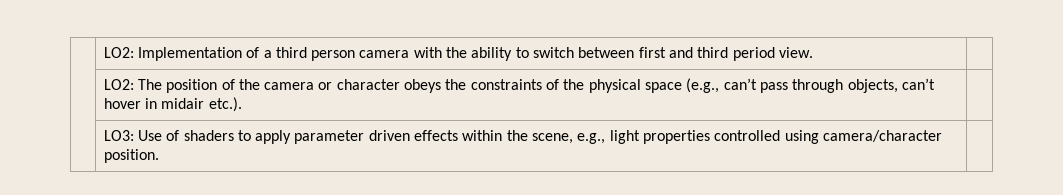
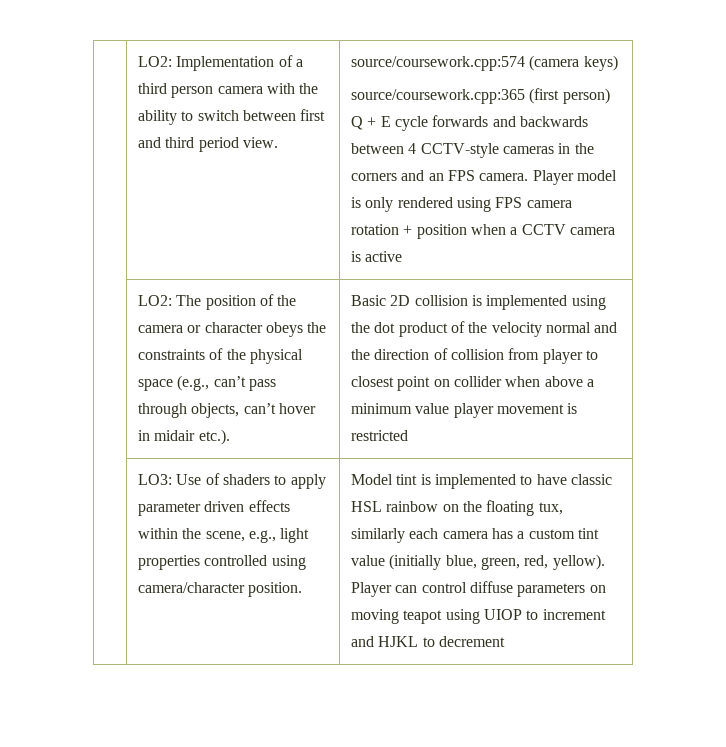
+ source/coursework.cpp:574 (camera keys)
+ source/coursework.cpp:365 (first person) Q + E cycle forwards and backwards between 4 CCTV-style cameras in the corners and an FPS camera. Player model is only rendered using FPS camera rotation + position when a CCTV camera is active
+ Basic 2D collision is implemented using the dot product of the velocity normal and the direction of collision from player to closest point on collider when above a minimum value player movement is restricted
+ Model tint is implemented to have classic HSL rainbow on the floating tux, similarly each camera has a custom tint value (initially blue, green, red, yellow). Player can control diffuse parameters on moving teapot using UIOP to increment and HJKL to decrement

